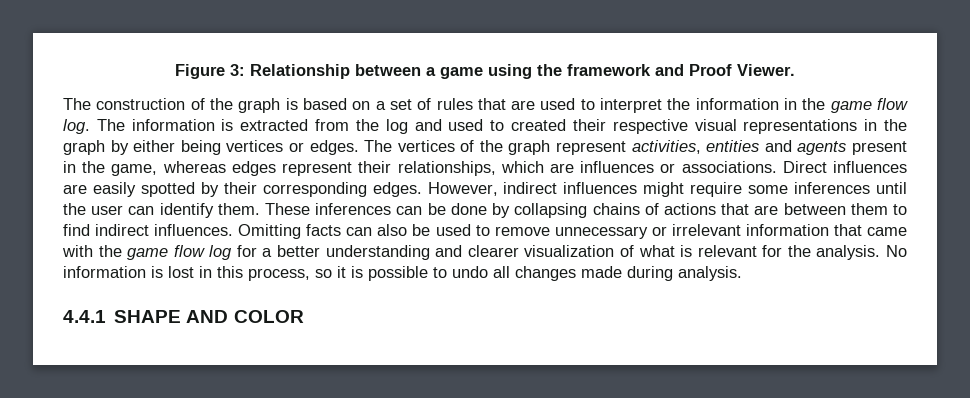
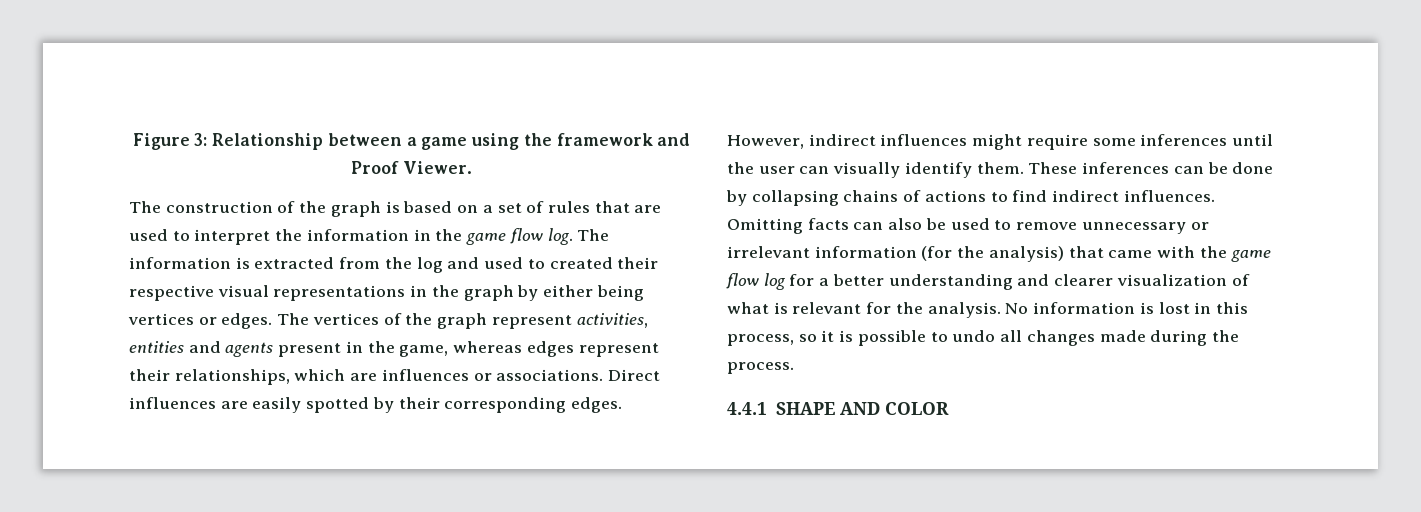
- However, indirect influences might require some inferences until the user can identify them.
+ However, indirect influences might require some inferences until the user can visually identify them.
- These inferences can be done by collapsing chains of actions that are between them to find indirect influences.
+ These inferences can be done by collapsing chains of actions to find indirect influences.
- Omitting facts can also be used to remove unnecessary or irrelevant information that came with the game flow log for a better understanding and clearer visualization of what is relevant for the analysis.
+ Omitting facts can also be used to remove unnecessary or irrelevant information (for the analysis) that came with the game flow log for a better understanding and clearer visualization of what is relevant for the analysis.
- No information is lost in this process, so it is possible to undo all changes made during analysis.
+ No information is lost in this process, so it is possible to undo all changes made during the process.

